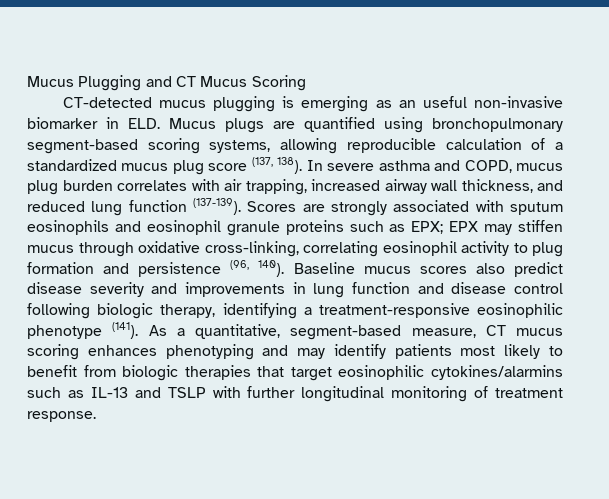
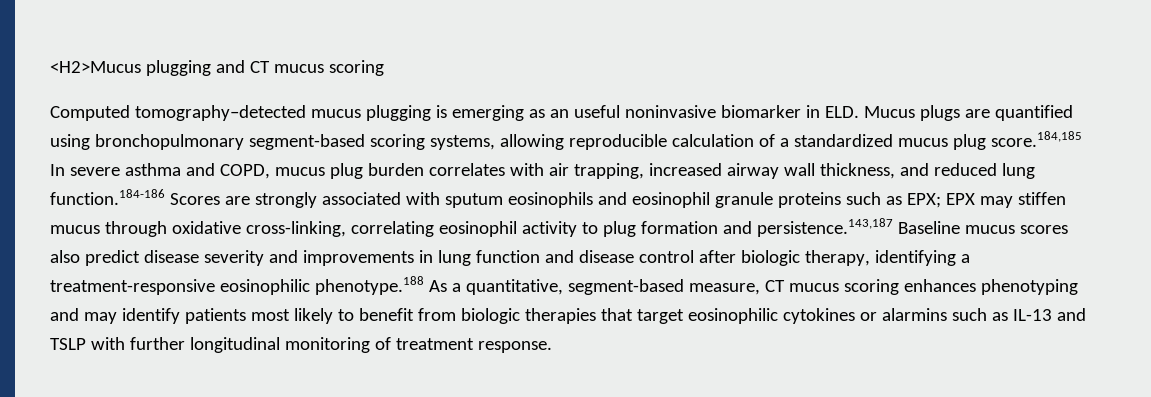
- Mucus Plugging and CT Mucus Scoring
- CT-detected mucus plugging is emerging as an useful non-invasive biomarker in ELD. Mucus plugs are quantified using bronchopulmonary segment-based scoring systems, allowing reproducible calculation of a standardized mucus plug score (137, 138). In severe asthma and COPD, mucus plug burden correlates with air trapping, increased airway wall thickness, and reduced lung function (137-139). Scores are strongly associated with sputum eosinophils and eosinophil granule proteins such as EPX;
+ <H2>Mucus plugging and CT mucus scoring
+ Computed tomography–detected mucus plugging is emerging as an useful noninvasive biomarker in ELD. Mucus plugs are quantified using bronchopulmonary segment-based scoring systems, allowing reproducible calculation of a standardized mucus plug score.184,185 In severe asthma and COPD, mucus plug burden correlates with air trapping, increased airway wall thickness, and reduced lung function.184-186 Scores are strongly associated with sputum eosinophils and eosinophil granule proteins such as EPX;
- EPX may stiffen mucus through oxidative cross-linking, correlating eosinophil activity to plug formation and persistence (96, 140). Baseline mucus scores also predict disease severity and improvements in lung function and disease control following biologic therapy, identifying a treatment-responsive eosinophilic phenotype (141). As a quantitative, segment-based measure, CT mucus scoring enhances phenotyping and may identify patients most likely to benefit from biologic therapies that target eosinophilic cytokines/alarmins such as IL-13 and TSLP with further longitudinal monitoring of treatment response.
+ EPX may stiffen mucus through oxidative cross-linking, correlating eosinophil activity to plug formation and persistence.143,187 Baseline mucus scores also predict disease severity and improvements in lung function and disease control after biologic therapy, identifying a treatment-responsive eosinophilic phenotype.188 As a quantitative, segment-based measure, CT mucus scoring enhances phenotyping and may identify patients most likely to benefit from biologic therapies that target eosinophilic cytokines or alarmins such as IL-13 and TSLP with further longitudinal monitoring of treatment response.

